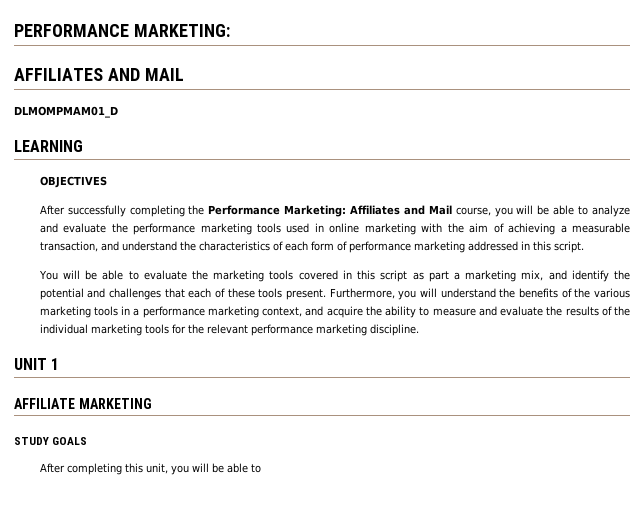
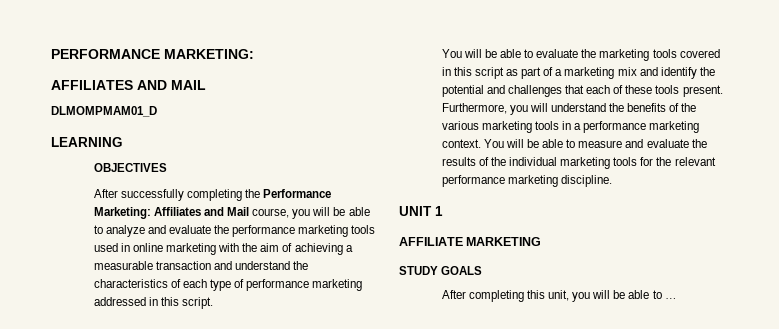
- After successfully completing the Performance Marketing: Affiliates and Mail course, you will be able to analyze and evaluate the performance marketing tools used in online marketing with the aim of achieving a measurable transaction, and understand the characteristics of each form of performance marketing addressed in this script.
+ After successfully completing the Performance Marketing: Affiliates and Mail course, you will be able to analyze and evaluate the performance marketing tools used in online marketing with the aim of achieving a measurable transaction and understand the characteristics of each type of performance marketing addressed in this script.
- You will be able to evaluate the marketing tools covered in this script as part a marketing mix, and identify the potential and challenges that each of these tools present.
+ You will be able to evaluate the marketing tools covered in this script as part of a marketing mix and identify the potential and challenges that each of these tools present.
- Furthermore, you will understand the benefits of the various marketing tools in a performance marketing context, and acquire the ability to measure and evaluate the results of the individual marketing tools for the relevant performance marketing discipline.
+ Furthermore, you will understand the benefits of the various marketing tools in a performance marketing context. You will be able to measure and evaluate the results of the individual marketing tools for the relevant performance marketing discipline.
- After completing this unit, you will be able to
+ After completing this unit, you will be able to …

